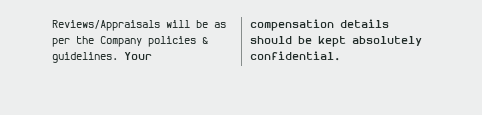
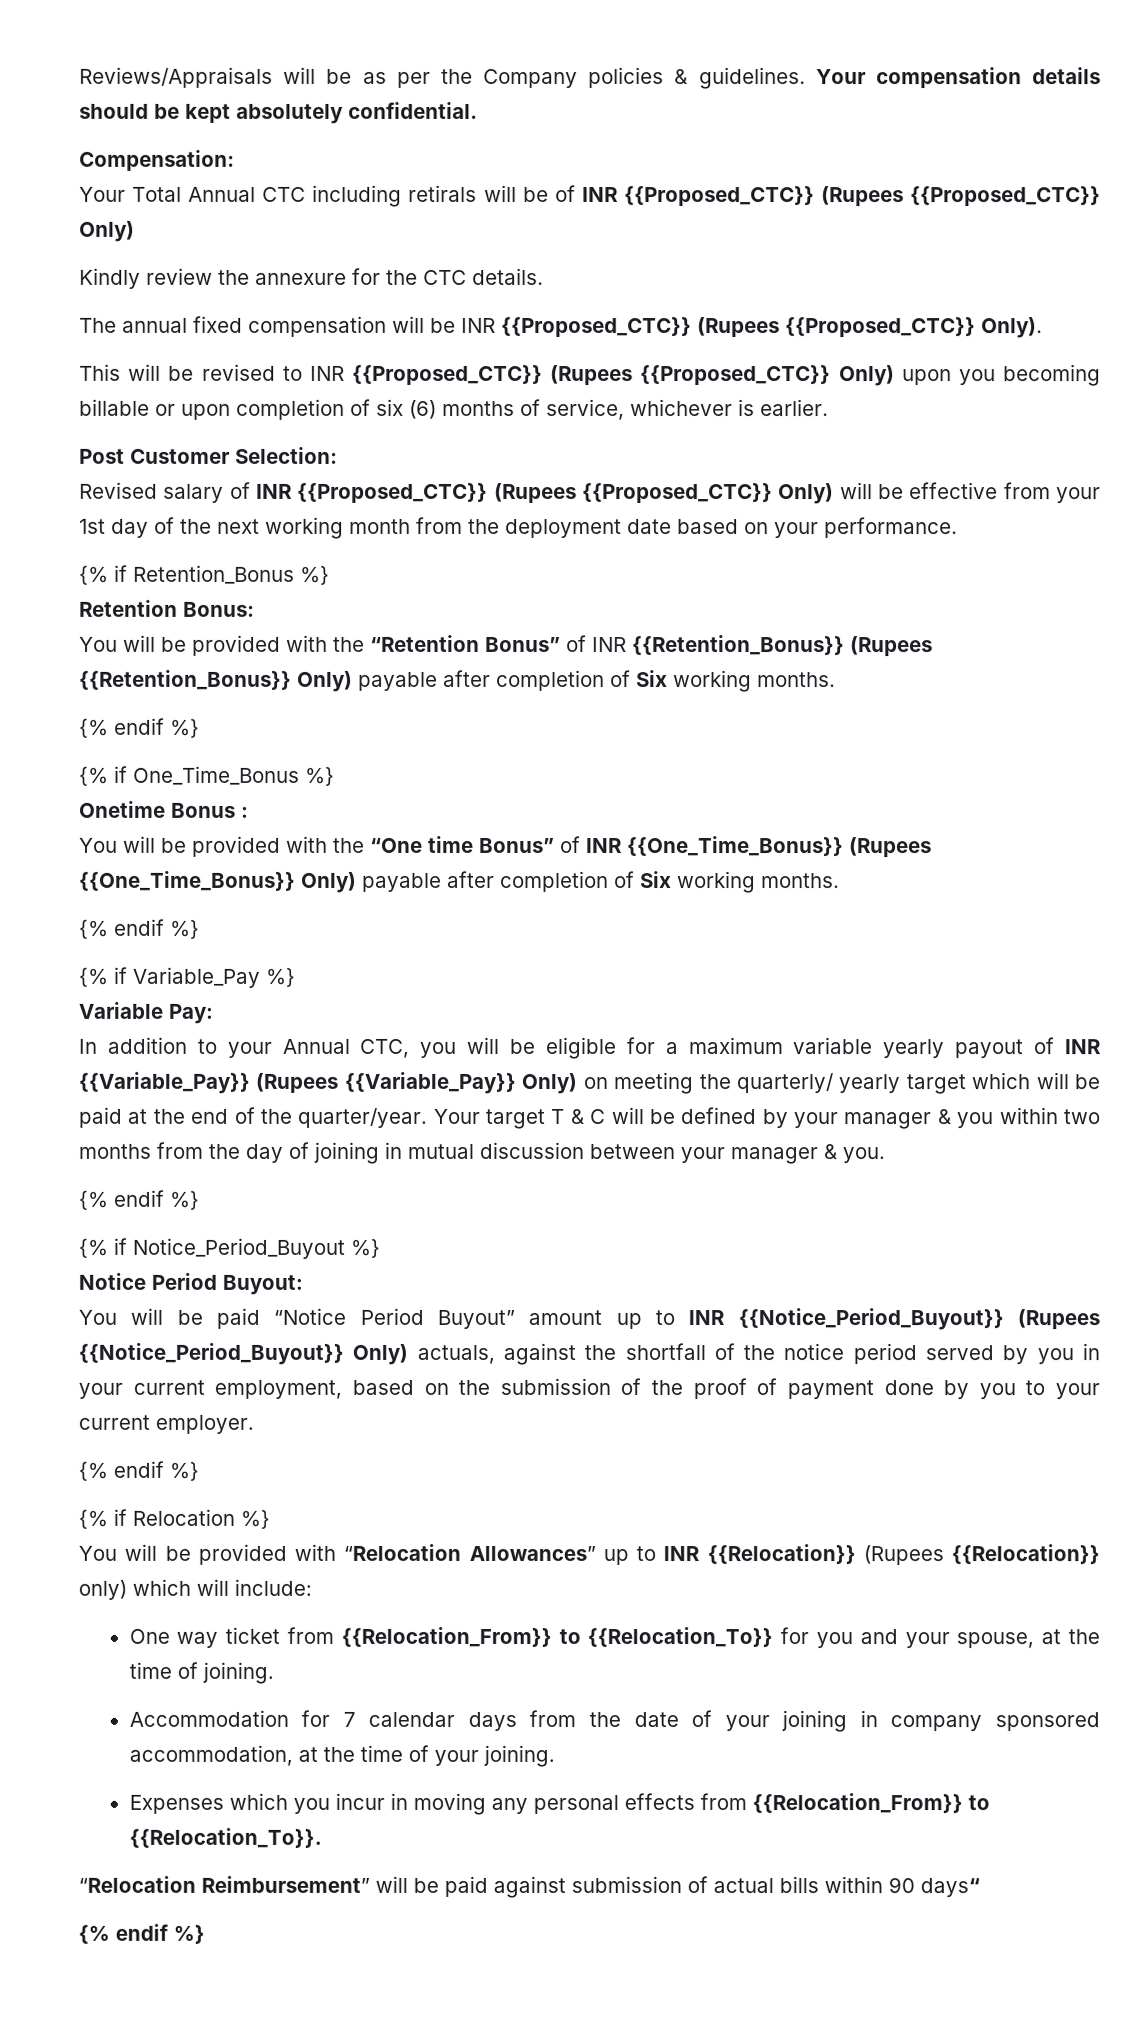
+ Compensation:
+ Your Total Annual CTC including retirals will be of INR {{Proposed_CTC}} (Rupees {{Proposed_CTC}} Only)
+ Kindly review the annexure for the CTC details.
+ The annual fixed compensation will be INR {{Proposed_CTC}} (Rupees {{Proposed_CTC}} Only).
+ This will be revised to INR {{Proposed_CTC}} (Rupees {{Proposed_CTC}} Only) upon you becoming billable or upon completion of six (6) months of service, whichever is earlier.
+ Post Customer Selection:
+ Revised salary of INR {{Proposed_CTC}} (Rupees {{Proposed_CTC}} Only) will be effective from your 1st day of the next working month from the deployment date based on your performance.
+ {% if Retention_Bonus %}
+ Retention Bonus:
+ You will be provided with the “Retention Bonus” of INR {{Retention_Bonus}} (Rupees {{Retention_Bonus}} Only) payable after completion of Six working months.
+ {% endif %}
+ {% if One_Time_Bonus %}
+ Onetime Bonus :
+ You will be provided with the “One time Bonus” of INR {{One_Time_Bonus}} (Rupees {{One_Time_Bonus}} Only) payable after completion of Six working months.
+ {% endif %}
+ {% if Variable_Pay %}
+ Variable Pay:
+ In addition to your Annual CTC, you will be eligible for a maximum variable yearly payout of INR {{Variable_Pay}} (Rupees {{Variable_Pay}} Only) on meeting the quarterly/ yearly target which will be paid at the end of the quarter/year. Your target T & C will be defined by your manager & you within two months from the day of joining in mutual discussion between your manager & you.
+ {% endif %}
+ {% if Notice_Period_Buyout %}
+ Notice Period Buyout:
+ You will be paid “Notice Period Buyout” amount up to INR {{Notice_Period_Buyout}} (Rupees {{Notice_Period_Buyout}} Only) actuals, against the shortfall of the notice period served by you in your current employment, based on the submission of the proof of payment done by you to your current employer.
+ {% endif %}
+ {% if Relocation %}
+ You will be provided with “Relocation Allowances” up to INR {{Relocation}} (Rupees {{Relocation}} only) which will include:
+ One way ticket from {{Relocation_From}} to {{Relocation_To}} for you and your spouse, at the time of joining.
+ Accommodation for 7 calendar days from the date of your joining in company sponsored accommodation, at the time of your joining.
+ Expenses which you incur in moving any personal effects from {{Relocation_From}} to {{Relocation_To}}.
+ “Relocation Reimbursement” will be paid against submission of actual bills within 90 days“
+ {% endif %}

